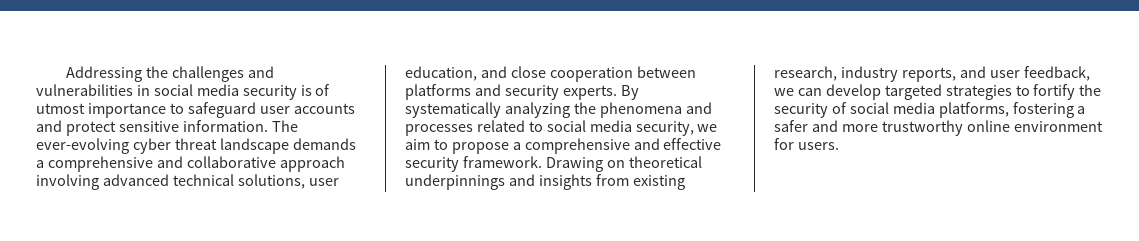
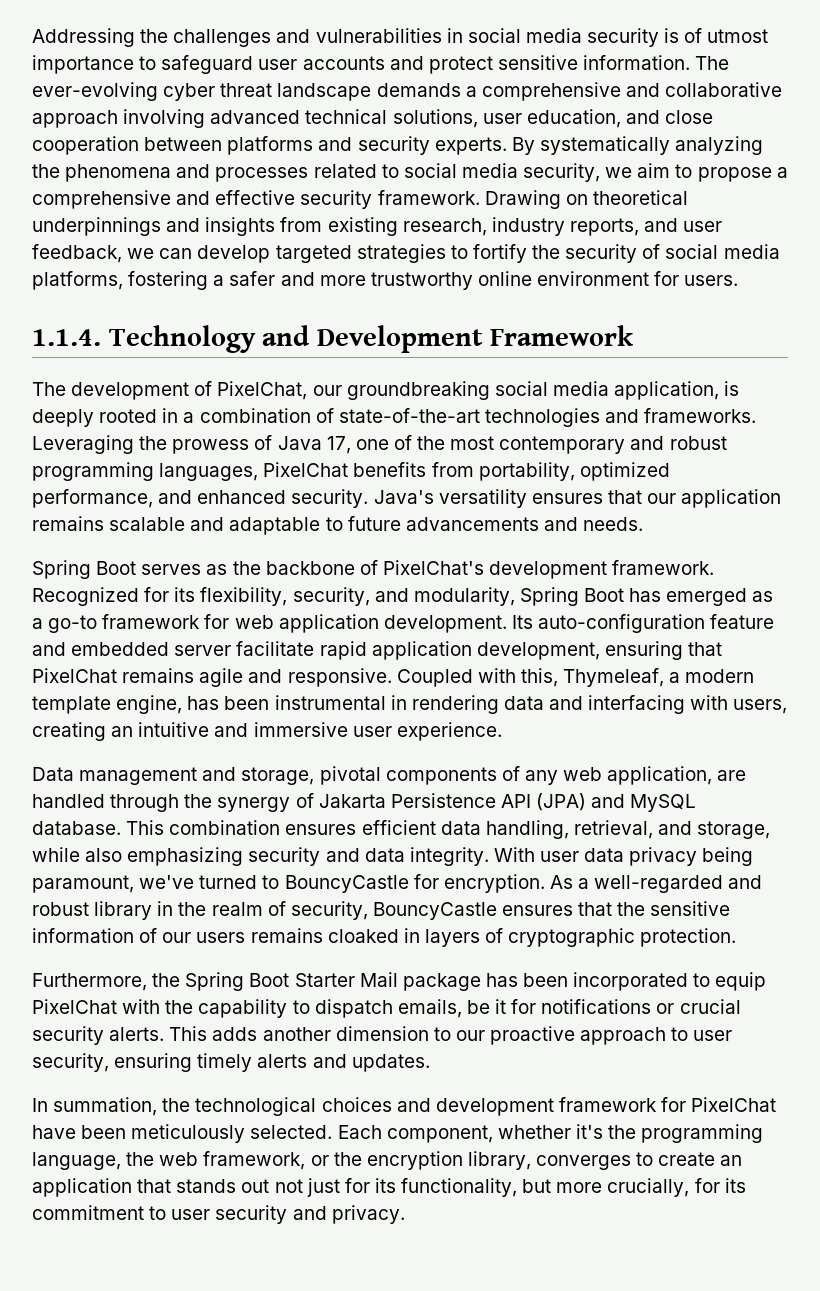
+ 1.1.4. Technology and Development Framework
+ The development of PixelChat, our groundbreaking social media application, is deeply rooted in a combination of state-of-the-art technologies and frameworks. Leveraging the prowess of Java 17, one of the most contemporary and robust programming languages, PixelChat benefits from portability, optimized performance, and enhanced security. Java's versatility ensures that our application remains scalable and adaptable to future advancements and needs.
+ Spring Boot serves as the backbone of PixelChat's development framework. Recognized for its flexibility, security, and modularity, Spring Boot has emerged as a go-to framework for web application development. Its auto-configuration feature and embedded server facilitate rapid application development, ensuring that PixelChat remains agile and responsive. Coupled with this, Thymeleaf, a modern template engine, has been instrumental in rendering data and interfacing with users, creating an intuitive and immersive user experience.
+ Data management and storage, pivotal components of any web application, are handled through the synergy of Jakarta Persistence API (JPA) and MySQL database. This combination ensures efficient data handling, retrieval, and storage, while also emphasizing security and data integrity. With user data privacy being paramount, we've turned to BouncyCastle for encryption. As a well-regarded and robust library in the realm of security, BouncyCastle ensures that the sensitive information of our users remains cloaked in layers of cryptographic protection.
+ Furthermore, the Spring Boot Starter Mail package has been incorporated to equip PixelChat with the capability to dispatch emails, be it for notifications or crucial security alerts. This adds another dimension to our proactive approach to user security, ensuring timely alerts and updates.
+ In summation, the technological choices and development framework for PixelChat have been meticulously selected. Each component, whether it's the programming language, the web framework, or the encryption library, converges to create an application that stands out not just for its functionality, but more crucially, for its commitment to user security and privacy.

